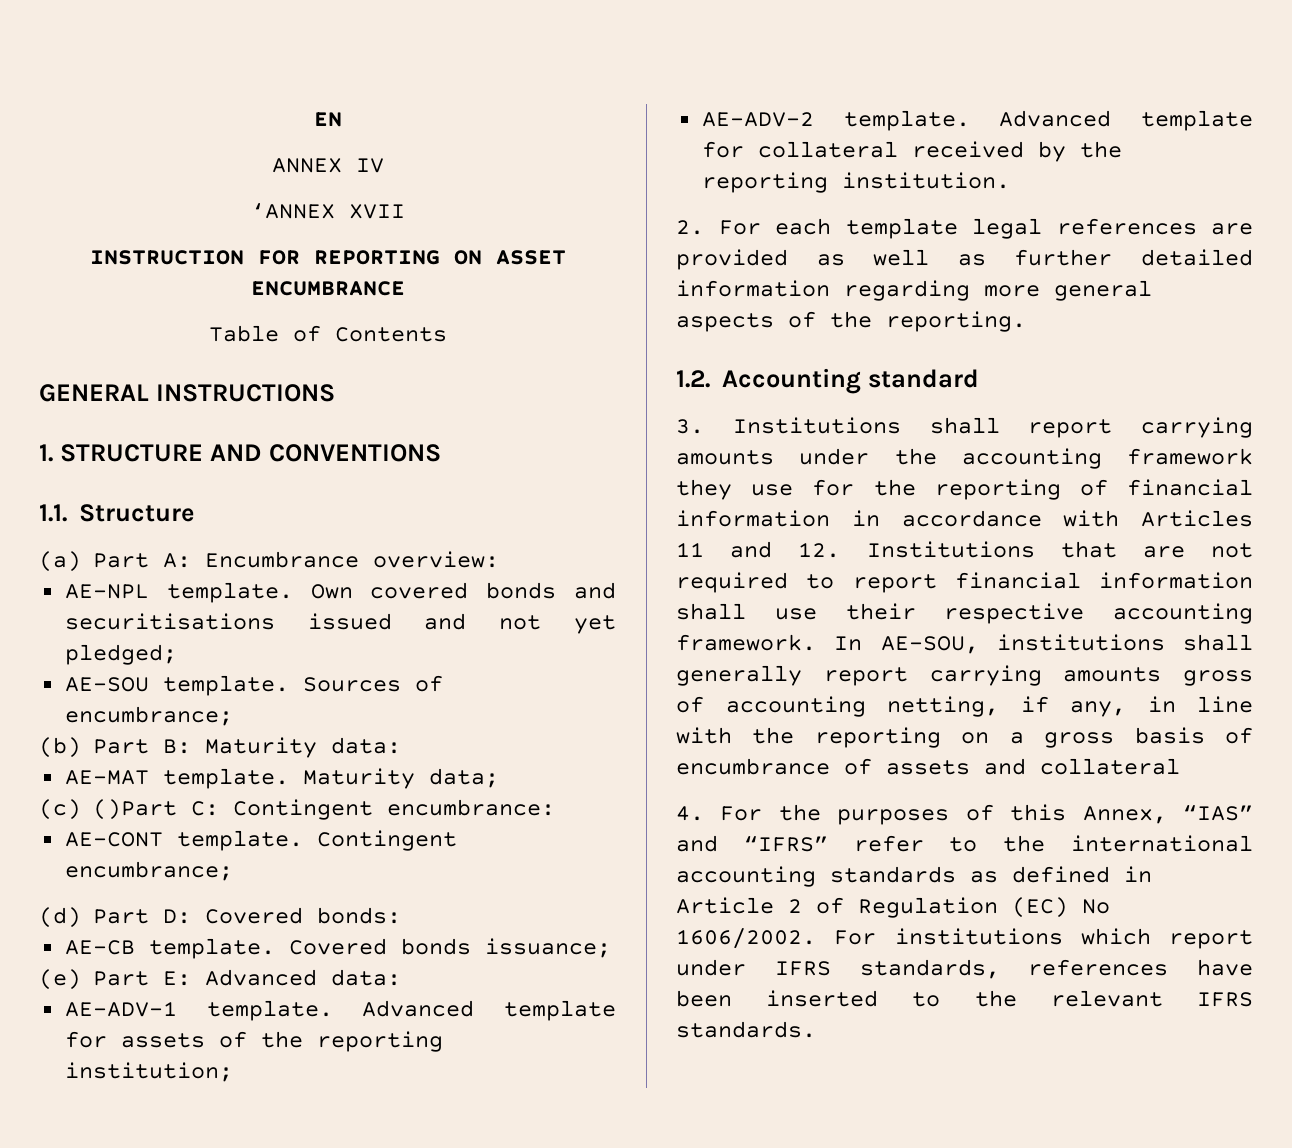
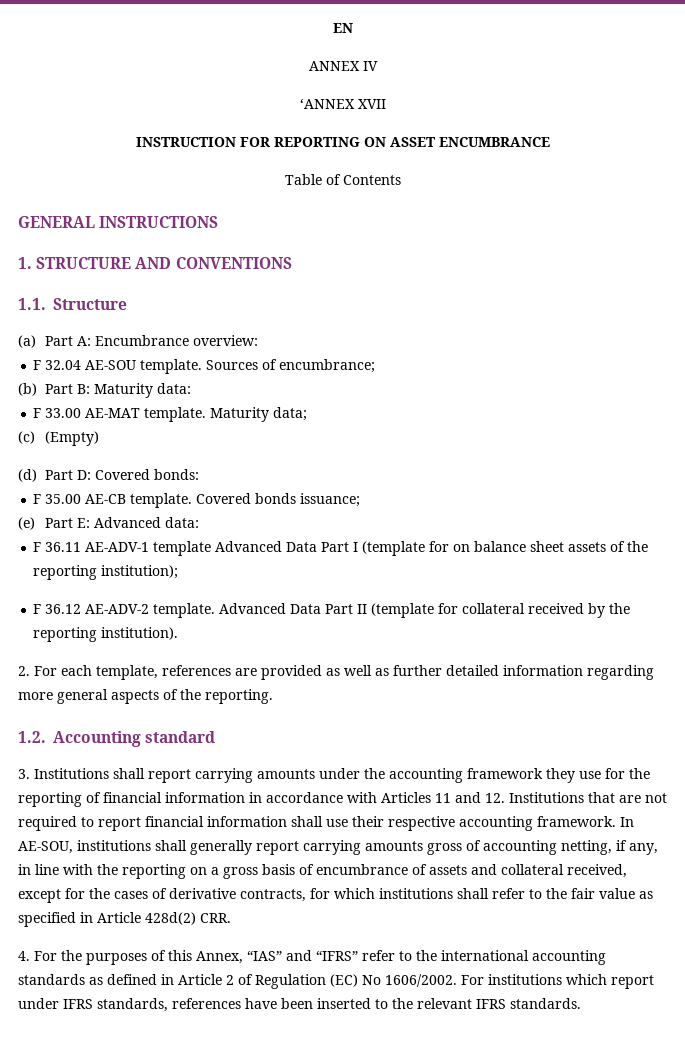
- AE-NPL template. Own covered bonds and securitisations issued and not yet pledged;
- AE-SOU template.
+ F 32.04 AE-SOU template.
- AE-MAT template.
+ F 33.00 AE-MAT template.
- (c) ()Part C: Contingent encumbrance:
- AE-CONT template. Contingent encumbrance;
+ (c) (Empty)
- AE-CB template.
+ F 35.00 AE-CB template.
- AE-ADV-1 template. Advanced template for assets of the reporting institution;
- AE-ADV-2 template. Advanced template for collateral received by the reporting institution.
+ F 36.11 AE-ADV-1 template Advanced Data Part I (template for on balance sheet assets of the reporting institution);
+ F 36.12 AE-ADV-2 template. Advanced Data Part II (template for collateral received by the reporting institution).
- 2. For each template legal references are provided as well as further detailed information regarding more general aspects of the reporting.
+ 2. For each template, references are provided as well as further detailed information regarding more general aspects of the reporting.
- In AE-SOU, institutions shall generally report carrying amounts gross of accounting netting, if any, in line with the reporting on a gross basis of encumbrance of assets and collateral
+ In AE-SOU, institutions shall generally report carrying amounts gross of accounting netting, if any, in line with the reporting on a gross basis of encumbrance of assets and collateral received, except for the cases of derivative contracts, for which institutions shall refer to the fair value as specified in Article 428d(2) CRR.

